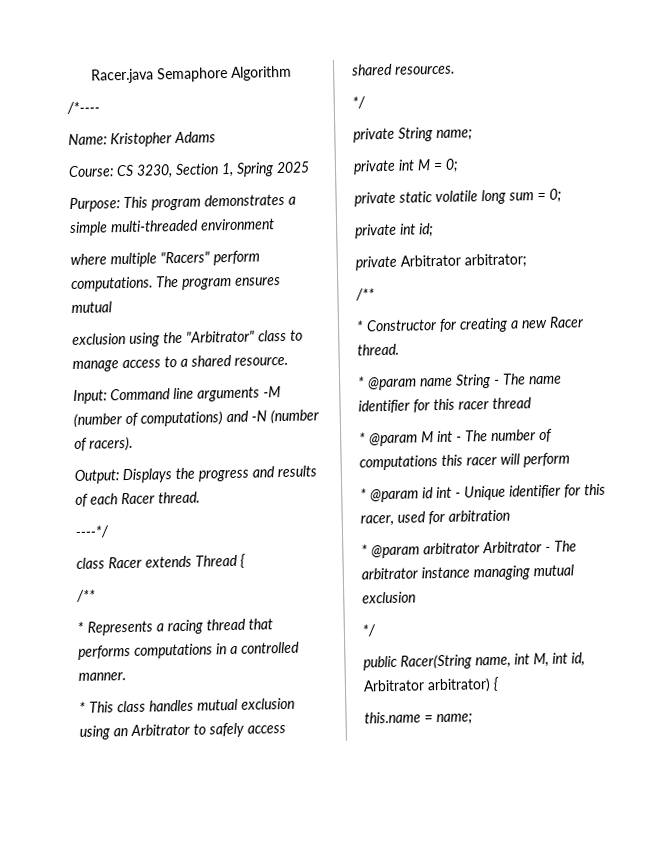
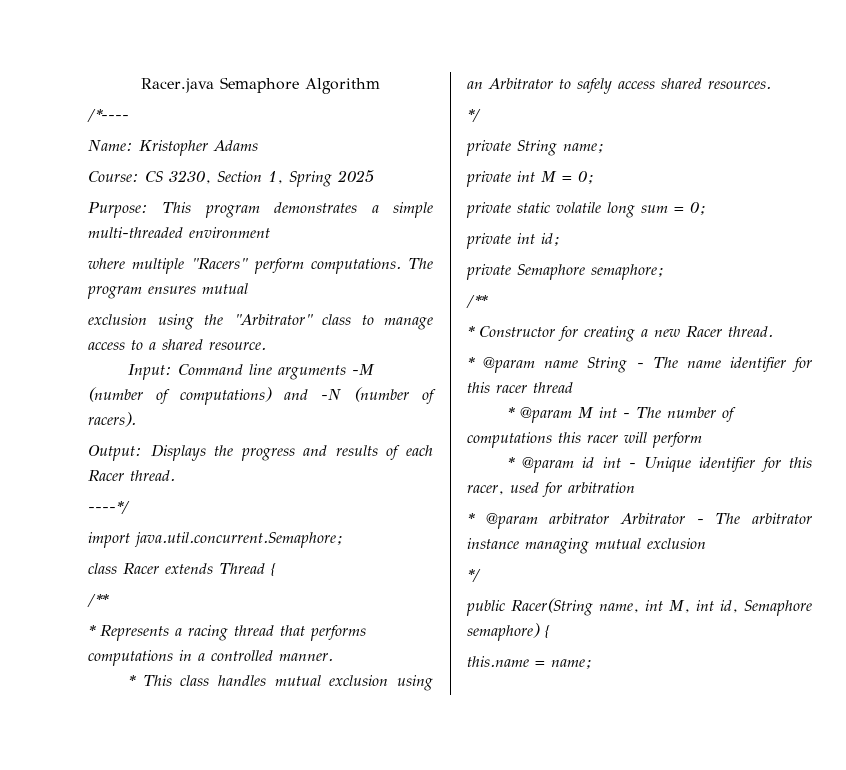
+ import java.util.concurrent.Semaphore;
- private Arbitrator arbitrator;
+ private Semaphore semaphore;
- public Racer(String name, int M, int id, Arbitrator arbitrator) {
+ public Racer(String name, int M, int id, Semaphore semaphore) {

